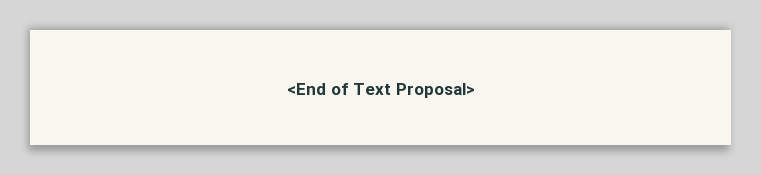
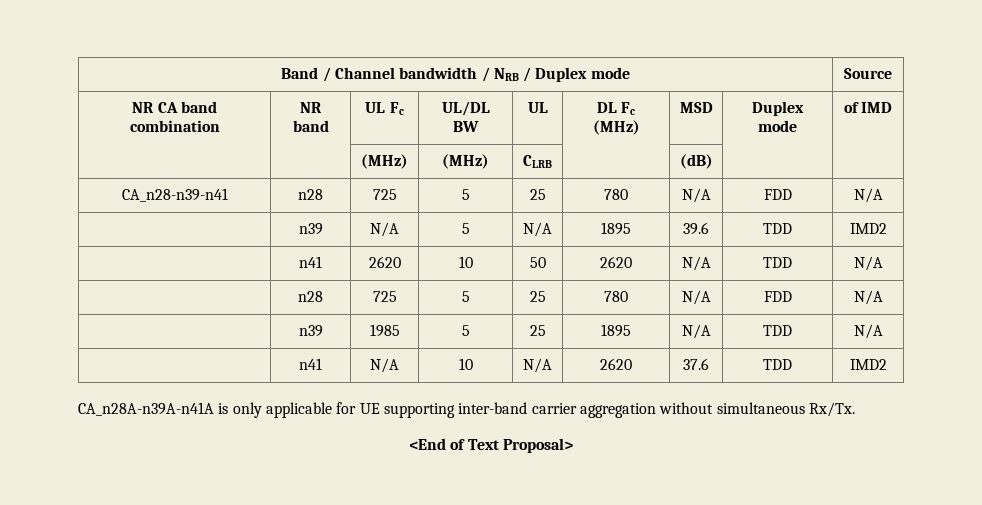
+ Band / Channel bandwidth / NRB / Duplex mode | Source
+ NR CA band combination | NR band | UL Fc | UL/DL BW | UL | DL Fc (MHz) | MSD | Duplex mode | of IMD
+ | | (MHz) | (MHz) | CLRB | | (dB) | |
+ CA_n28-n39-n41 | n28 | 725 | 5 | 25 | 780 | N/A | FDD | N/A
+ | n39 | N/A | 5 | N/A | 1895 | 39.6 | TDD | IMD2
+ | n41 | 2620 | 10 | 50 | 2620 | N/A | TDD | N/A
+ | n28 | 725 | 5 | 25 | 780 | N/A | FDD | N/A
+ | n39 | 1985 | 5 | 25 | 1895 | N/A | TDD | N/A
+ | n41 | N/A | 10 | N/A | 2620 | 37.6 | TDD | IMD2
+ CA_n28A-n39A-n41A is only applicable for UE supporting inter-band carrier aggregation without simultaneous Rx/Tx.

